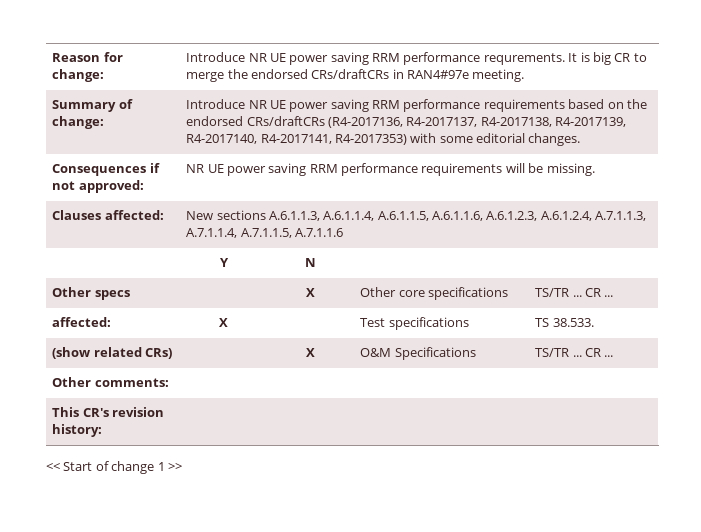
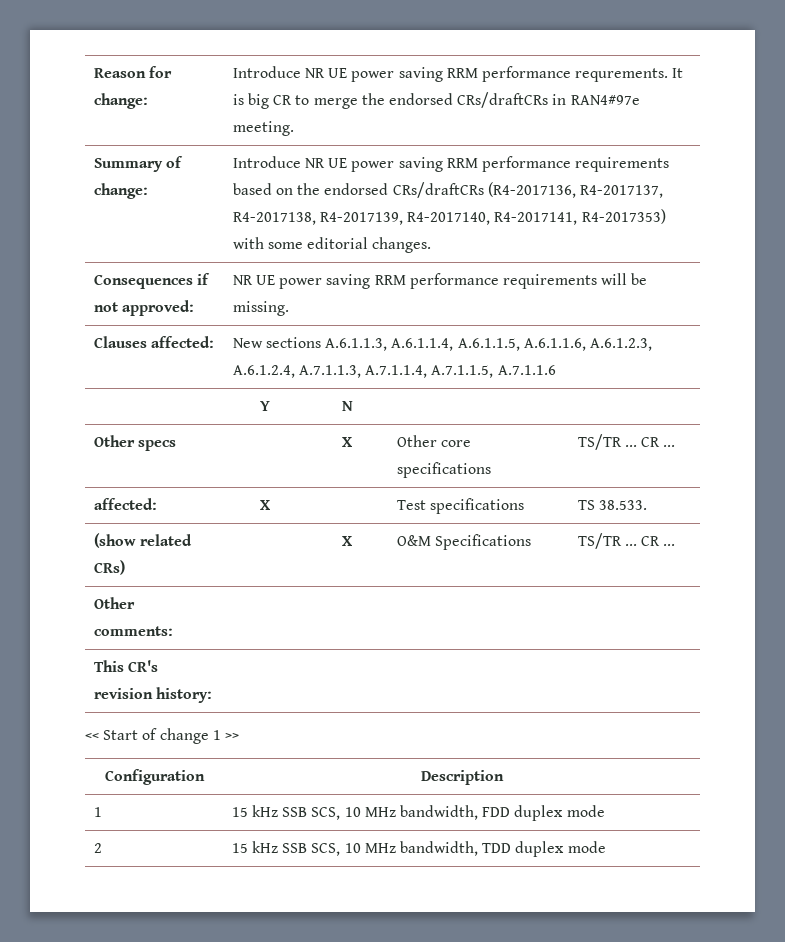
+ Configuration | Description
+ 1 | 15 kHz SSB SCS, 10 MHz bandwidth, FDD duplex mode
+ 2 | 15 kHz SSB SCS, 10 MHz bandwidth, TDD duplex mode

